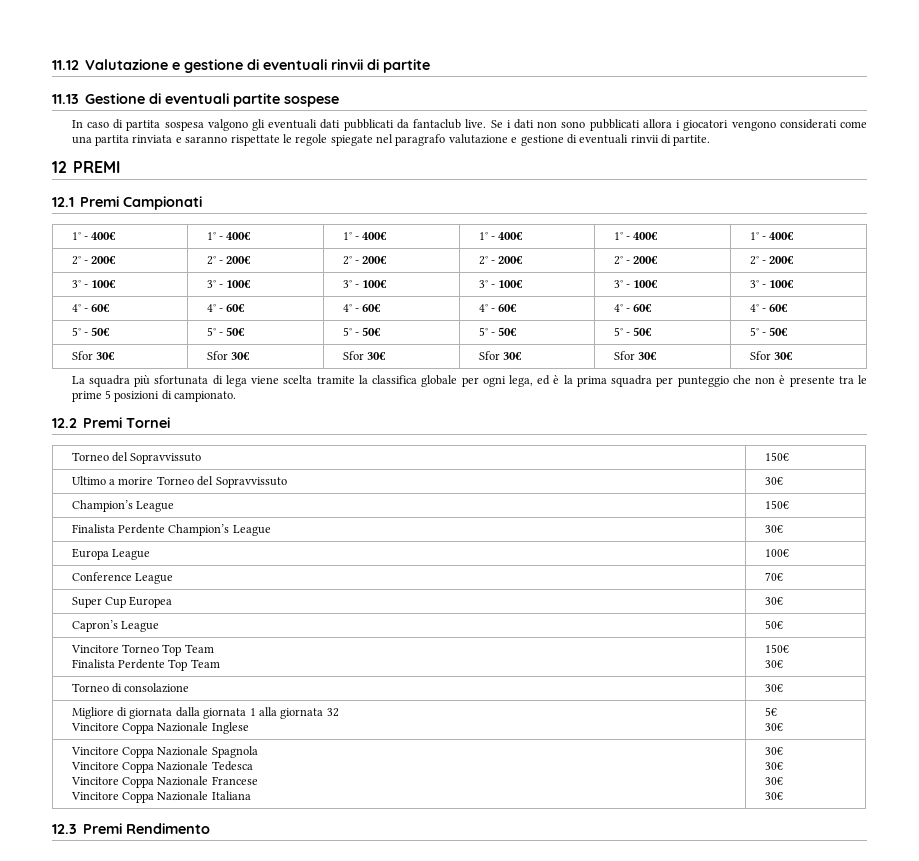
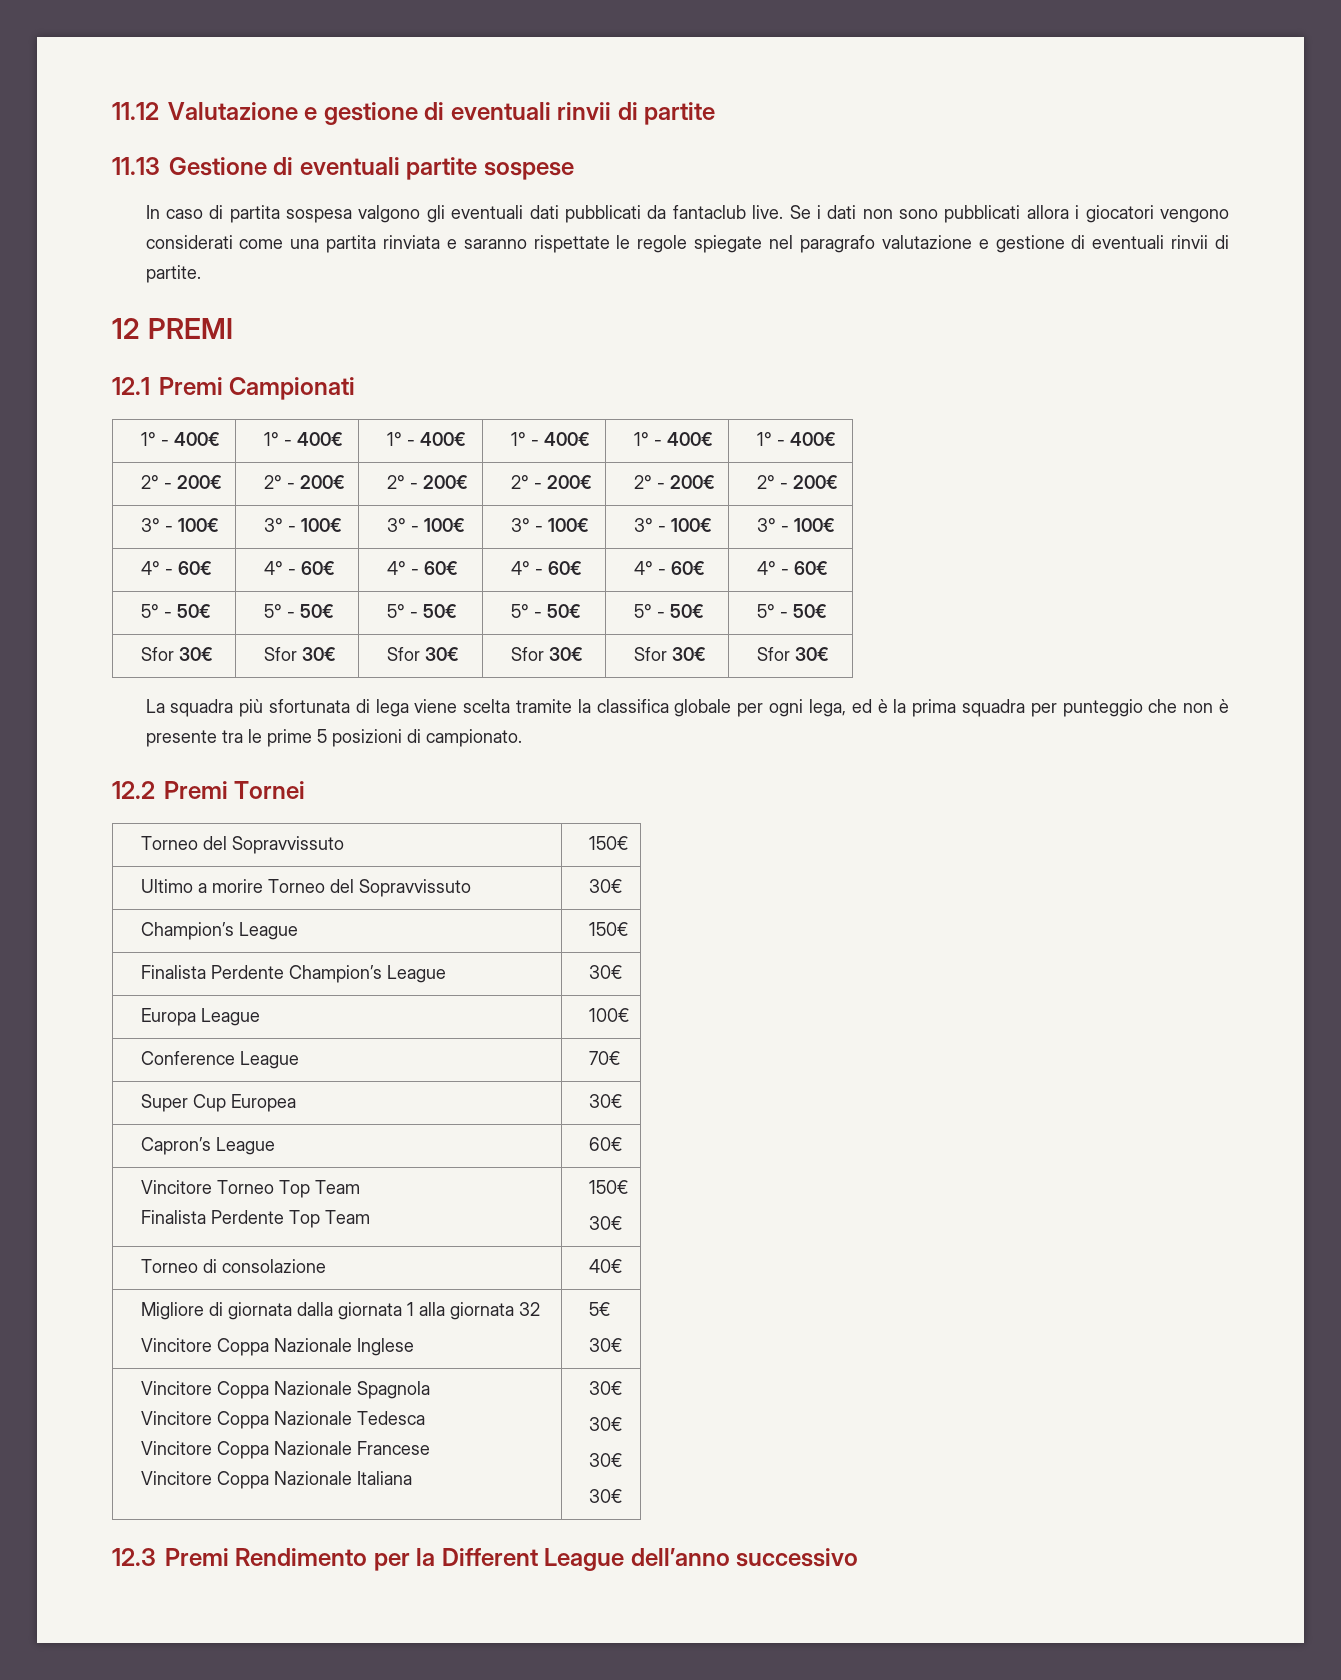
- Capron’s League | 50€
+ Capron’s League | 60€
- Torneo di consolazione | 30€
+ Torneo di consolazione | 40€
- 12.3 Premi Rendimento
+ 12.3 Premi Rendimento per la Different League dell’anno successivo

